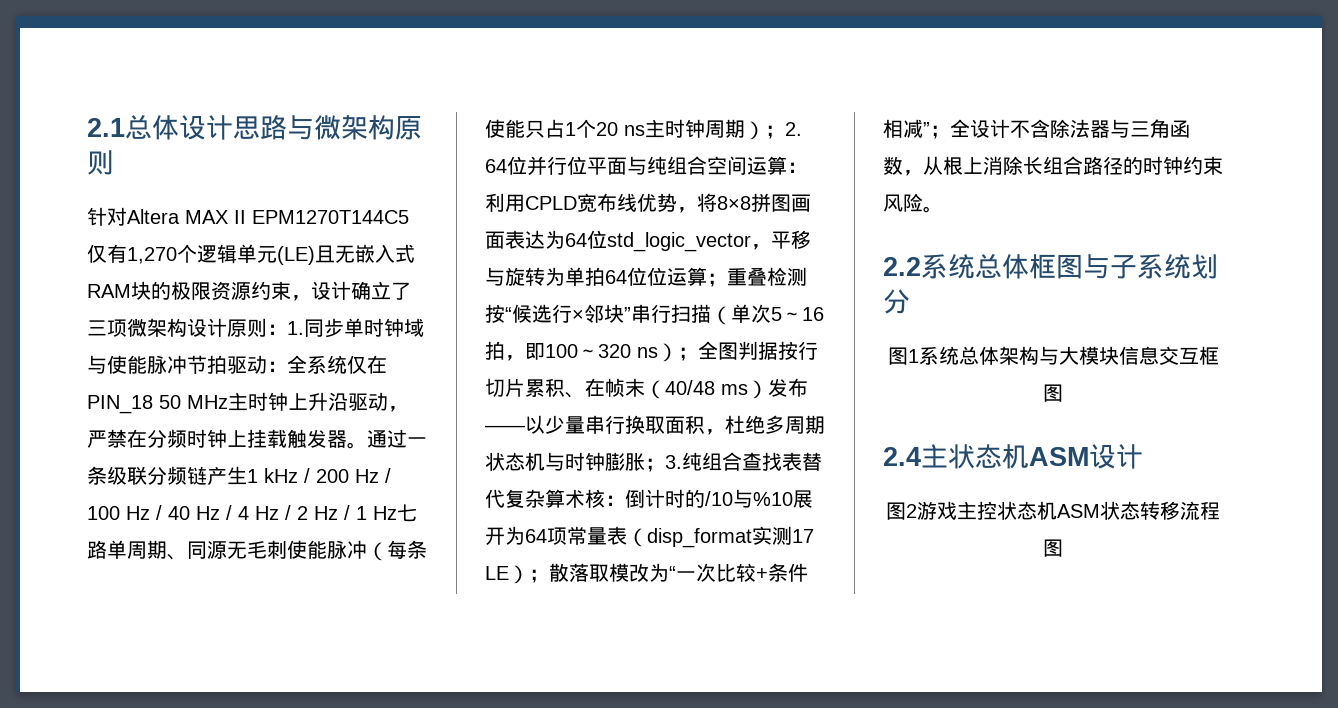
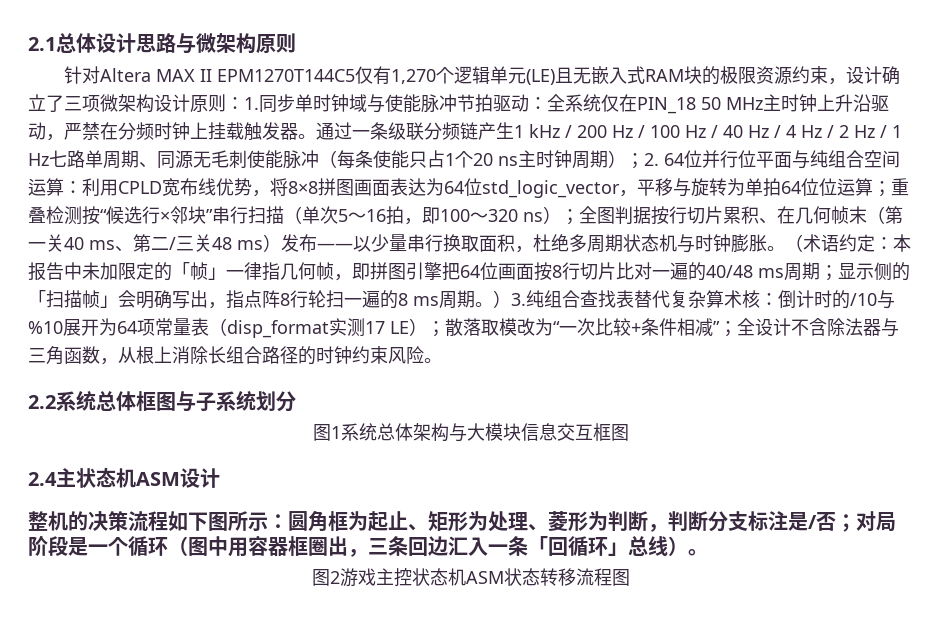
- 全图判据按行切片累积、在帧末（40/48 ms）发布——以少量串行换取面积，杜绝多周期状态机与时钟膨胀；3.纯组合查找表替代复杂算术核：
+ 全图判据按行切片累积、在几何帧末（第一关40 ms、第二/三关48 ms）发布——以少量串行换取面积，杜绝多周期状态机与时钟膨胀。（术语约定：本报告中未加限定的「帧」一律指几何帧，即拼图引擎把64位画面按8行切片比对一遍的40/48 ms周期；显示侧的「扫描帧」会明确写出，指点阵8行轮扫一遍的8 ms周期。）3.纯组合查找表替代复杂算术核：
+ 整机的决策流程如下图所示：圆角框为起止、矩形为处理、菱形为判断，判断分支标注是/否；对局阶段是一个循环（图中用容器框圈出，三条回边汇入一条「回循环」总线）。

